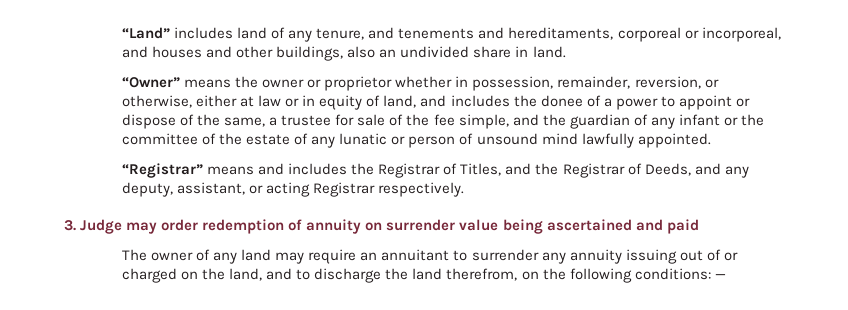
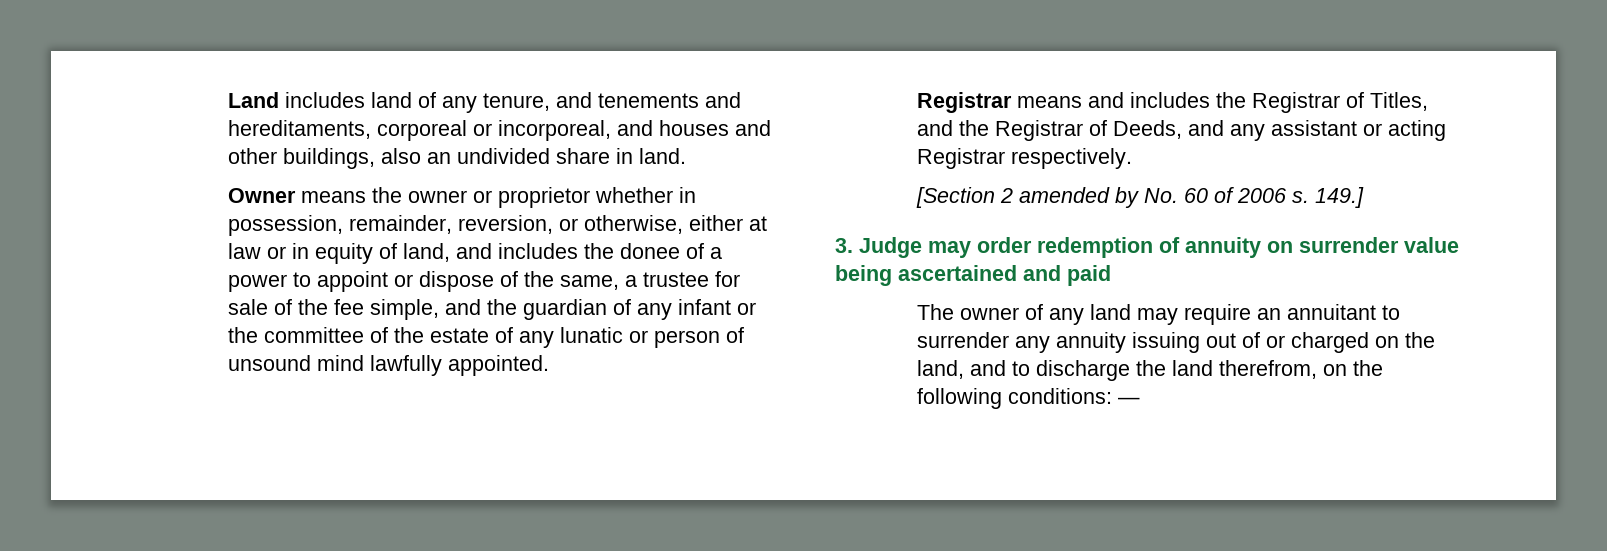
- “Land” includes land of any tenure, and tenements and hereditaments, corporeal or incorporeal, and houses and other buildings, also an undivided share in land.
+ Land includes land of any tenure, and tenements and hereditaments, corporeal or incorporeal, and houses and other buildings, also an undivided share in land.
- “Owner” means the owner or proprietor whether in possession, remainder, reversion, or otherwise, either at law or in equity of land, and includes the donee of a power to appoint or dispose of the same, a trustee for sale of the fee simple, and the guardian of any infant or the committee of the estate of any lunatic or person of unsound mind lawfully appointed.
+ Owner means the owner or proprietor whether in possession, remainder, reversion, or otherwise, either at law or in equity of land, and includes the donee of a power to appoint or dispose of the same, a trustee for sale of the fee simple, and the guardian of any infant or the committee of the estate of any lunatic or person of unsound mind lawfully appointed.
- “Registrar” means and includes the Registrar of Titles, and the Registrar of Deeds, and any deputy, assistant, or acting Registrar respectively.
+ Registrar means and includes the Registrar of Titles, and the Registrar of Deeds, and any assistant or acting Registrar respectively.
+ [Section 2 amended by No. 60 of 2006 s. 149.]

